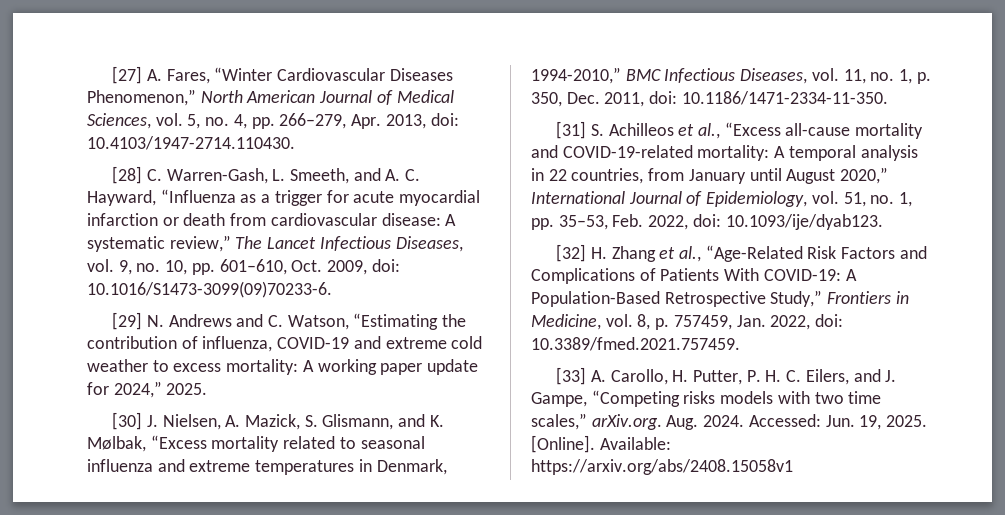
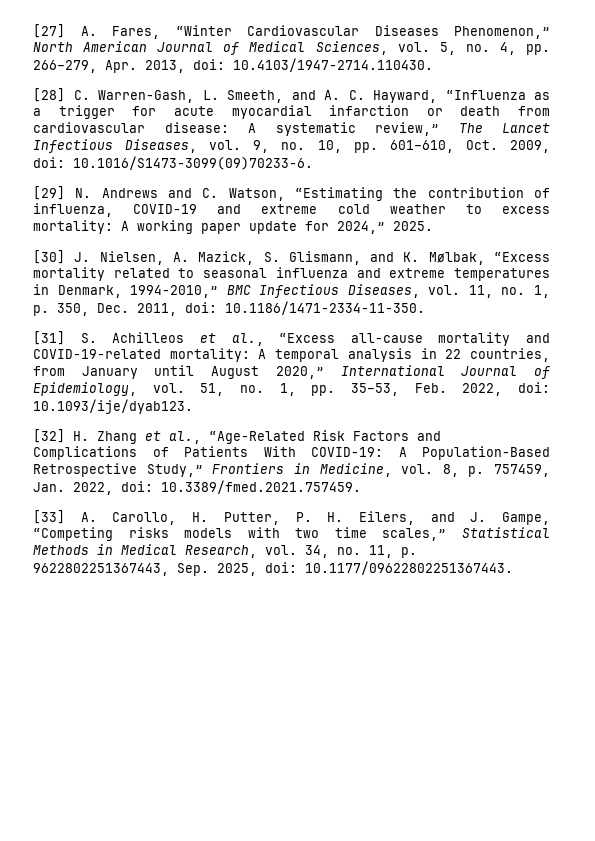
- [33] A. Carollo, H. Putter, P. H. C. Eilers, and J. Gampe, “Competing risks models with two time scales,” arXiv.org. Aug. 2024. Accessed: Jun. 19, 2025. [Online]. Available: https://arxiv.org/abs/2408.15058v1
+ [33] A. Carollo, H. Putter, P. H. Eilers, and J. Gampe, “Competing risks models with two time scales,” Statistical Methods in Medical Research, vol. 34, no. 11, p. 9622802251367443, Sep. 2025, doi: 10.1177/09622802251367443.

